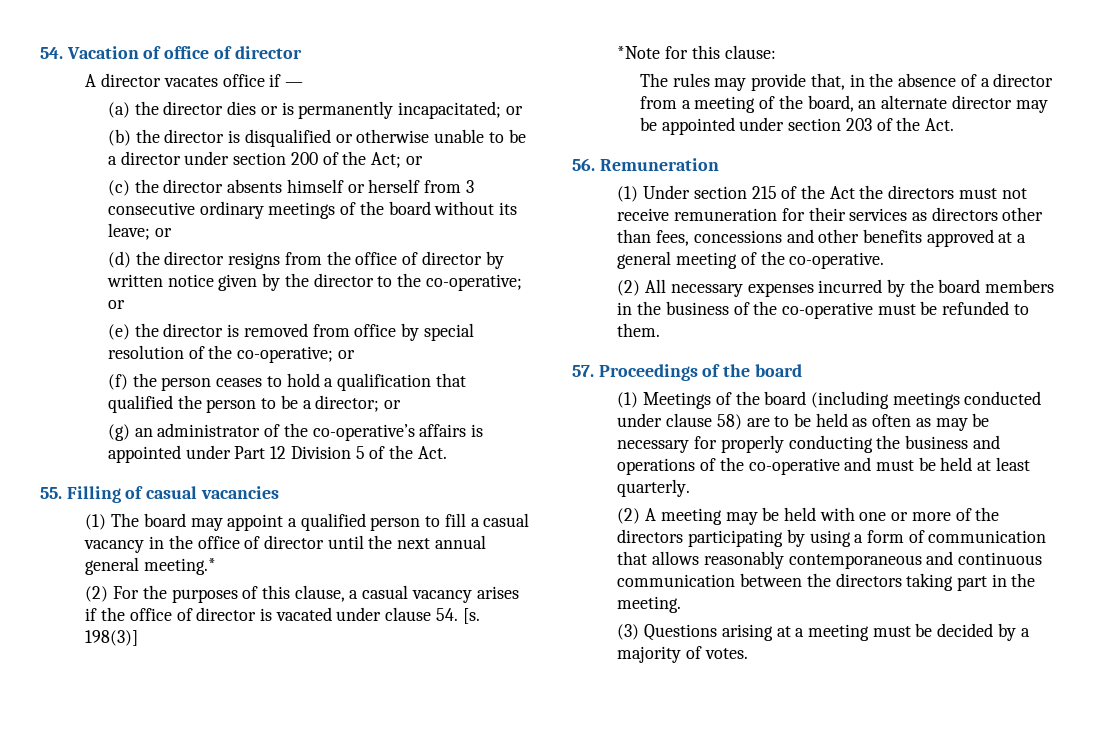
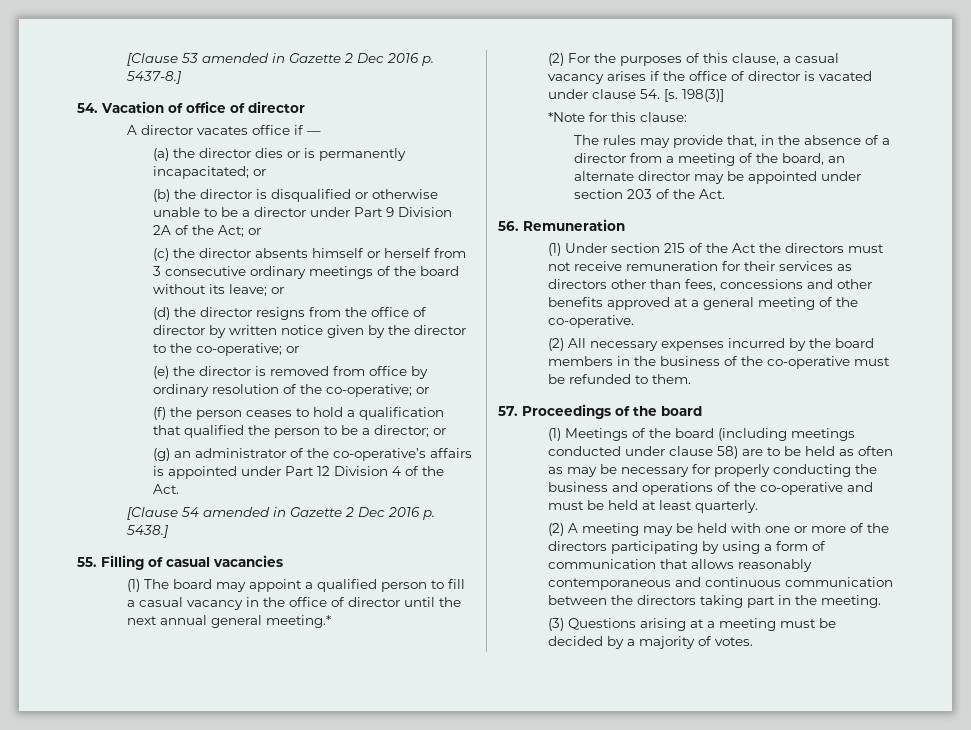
+ [Clause 53 amended in Gazette 2 Dec 2016 p. 5437-8.]
- (b) the director is disqualified or otherwise unable to be a director under section 200 of the Act; or
+ (b) the director is disqualified or otherwise unable to be a director under Part 9 Division 2A of the Act; or
- (e) the director is removed from office by special resolution of the co-operative; or
+ (e) the director is removed from office by ordinary resolution of the co-operative; or
- (g) an administrator of the co-operative’s affairs is appointed under Part 12 Division 5 of the Act.
+ (g) an administrator of the co-operative’s affairs is appointed under Part 12 Division 4 of the Act.
+ [Clause 54 amended in Gazette 2 Dec 2016 p. 5438.]

